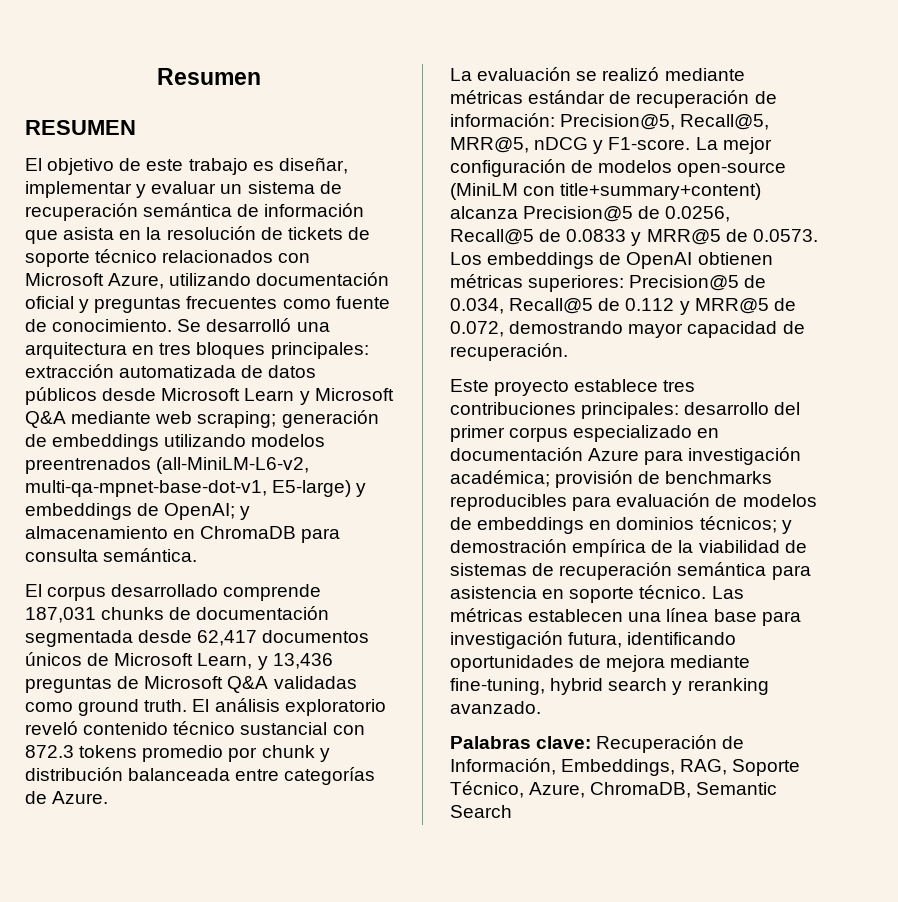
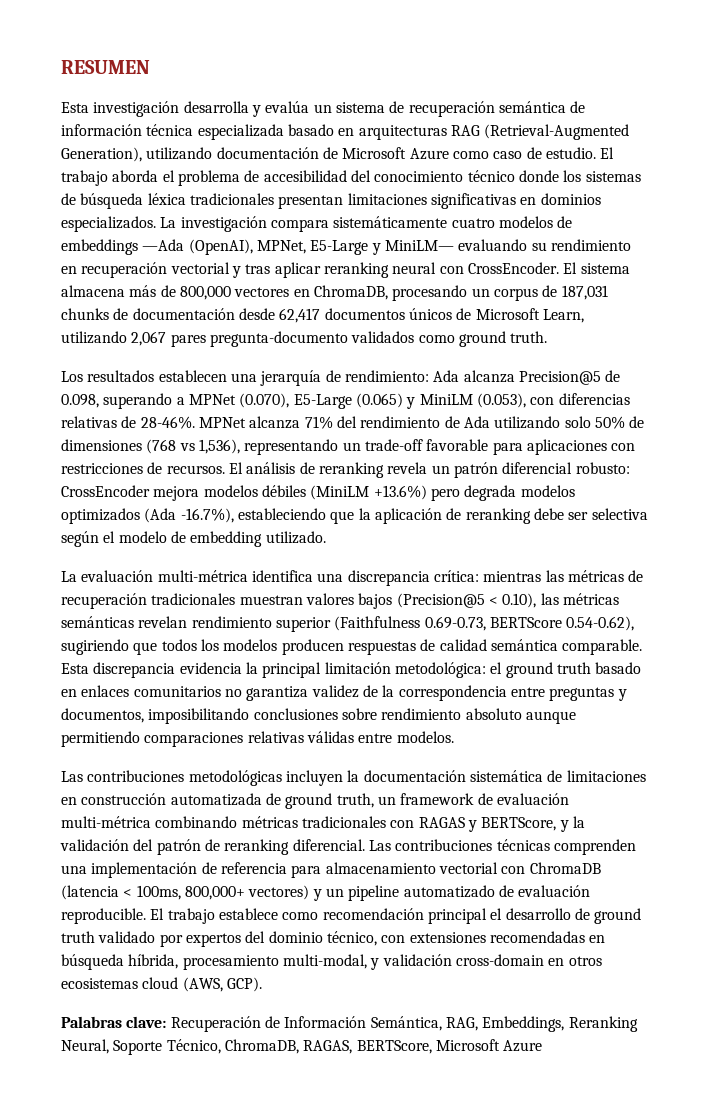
- Resumen
- El objetivo de este trabajo es diseñar, implementar y evaluar un sistema de recuperación semántica de información que asista en la resolución de tickets de soporte técnico relacionados con Microsoft Azure, utilizando documentación oficial y preguntas frecuentes como fuente de conocimiento. Se desarrolló una arquitectura en tres bloques principales: extracción automatizada de datos públicos desde Microsoft Learn y Microsoft Q&A mediante web scraping; generación de embeddings utilizando modelos preentrenados (all-MiniLM-L6-v2, multi-qa-mpnet-base-dot-v1, E5-large) y embeddings de OpenAI; y almacenamiento en ChromaDB para consulta semántica.
- El corpus desarrollado comprende 187,031 chunks de documentación segmentada desde 62,417 documentos únicos de Microsoft Learn, y 13,436 preguntas de Microsoft Q&A validadas como ground truth. El análisis exploratorio reveló contenido técnico sustancial con 872.3 tokens promedio por chunk y distribución balanceada entre categorías de Azure.
- La evaluación se realizó mediante métricas estándar de recuperación de información: Precision@5, Recall@5, MRR@5, nDCG y F1-score. La mejor configuración de modelos open-source (MiniLM con title+summary+content) alcanza Precision@5 de 0.0256, Recall@5 de 0.0833 y MRR@5 de 0.0573. Los embeddings de OpenAI obtienen métricas superiores: Precision@5 de 0.034, Recall@5 de 0.112 y MRR@5 de 0.072, demostrando mayor capacidad de recuperación.
- Este proyecto establece tres contribuciones principales: desarrollo del primer corpus especializado en documentación Azure para investigación académica; provisión de benchmarks reproducibles para evaluación de modelos de embeddings en dominios técnicos; y demostración empírica de la viabilidad de sistemas de recuperación semántica para asistencia en soporte técnico. Las métricas establecen una línea base para investigación futura, identificando oportunidades de mejora mediante fine-tuning, hybrid search y reranking avanzado.
- Palabras clave: Recuperación de Información, Embeddings, RAG, Soporte Técnico, Azure, ChromaDB, Semantic Search
+ Esta investigación desarrolla y evalúa un sistema de recuperación semántica de información técnica especializada basado en arquitecturas RAG (Retrieval-Augmented Generation), utilizando documentación de Microsoft Azure como caso de estudio. El trabajo aborda el problema de accesibilidad del conocimiento técnico donde los sistemas de búsqueda léxica tradicionales presentan limitaciones significativas en dominios especializados. La investigación compara sistemáticamente cuatro modelos de embeddings —Ada (OpenAI), MPNet, E5-Large y MiniLM— evaluando su rendimiento en recuperación vectorial y tras aplicar reranking neural con CrossEncoder. El sistema almacena más de 800,000 vectores en ChromaDB, procesando un corpus de 187,031 chunks de documentación desde 62,417 documentos únicos de Microsoft Learn, utilizando 2,067 pares pregunta-documento validados como ground truth.
+ Los resultados establecen una jerarquía de rendimiento: Ada alcanza Precision@5 de 0.098, superando a MPNet (0.070), E5-Large (0.065) y MiniLM (0.053), con diferencias relativas de 28-46%. MPNet alcanza 71% del rendimiento de Ada utilizando solo 50% de dimensiones (768 vs 1,536), representando un trade-off favorable para aplicaciones con restricciones de recursos. El análisis de reranking revela un patrón diferencial robusto: CrossEncoder mejora modelos débiles (MiniLM +13.6%) pero degrada modelos optimizados (Ada -16.7%), estableciendo que la aplicación de reranking debe ser selectiva según el modelo de embedding utilizado.
+ La evaluación multi-métrica identifica una discrepancia crítica: mientras las métricas de recuperación tradicionales muestran valores bajos (Precision@5 < 0.10), las métricas semánticas revelan rendimiento superior (Faithfulness 0.69-0.73, BERTScore 0.54-0.62), sugiriendo que todos los modelos producen respuestas de calidad semántica comparable. Esta discrepancia evidencia la principal limitación metodológica: el ground truth basado en enlaces comunitarios no garantiza validez de la correspondencia entre preguntas y documentos, imposibilitando conclusiones sobre rendimiento absoluto aunque permitiendo comparaciones relativas válidas entre modelos.
+ Las contribuciones metodológicas incluyen la documentación sistemática de limitaciones en construcción automatizada de ground truth, un framework de evaluación multi-métrica combinando métricas tradicionales con RAGAS y BERTScore, y la validación del patrón de reranking diferencial. Las contribuciones técnicas comprenden una implementación de referencia para almacenamiento vectorial con ChromaDB (latencia < 100ms, 800,000+ vectores) y un pipeline automatizado de evaluación reproducible. El trabajo establece como recomendación principal el desarrollo de ground truth validado por expertos del dominio técnico, con extensiones recomendadas en búsqueda híbrida, procesamiento multi-modal, y validación cross-domain en otros ecosistemas cloud (AWS, GCP).
+ Palabras clave: Recuperación de Información Semántica, RAG, Embeddings, Reranking Neural, Soporte Técnico, ChromaDB, RAGAS, BERTScore, Microsoft Azure

